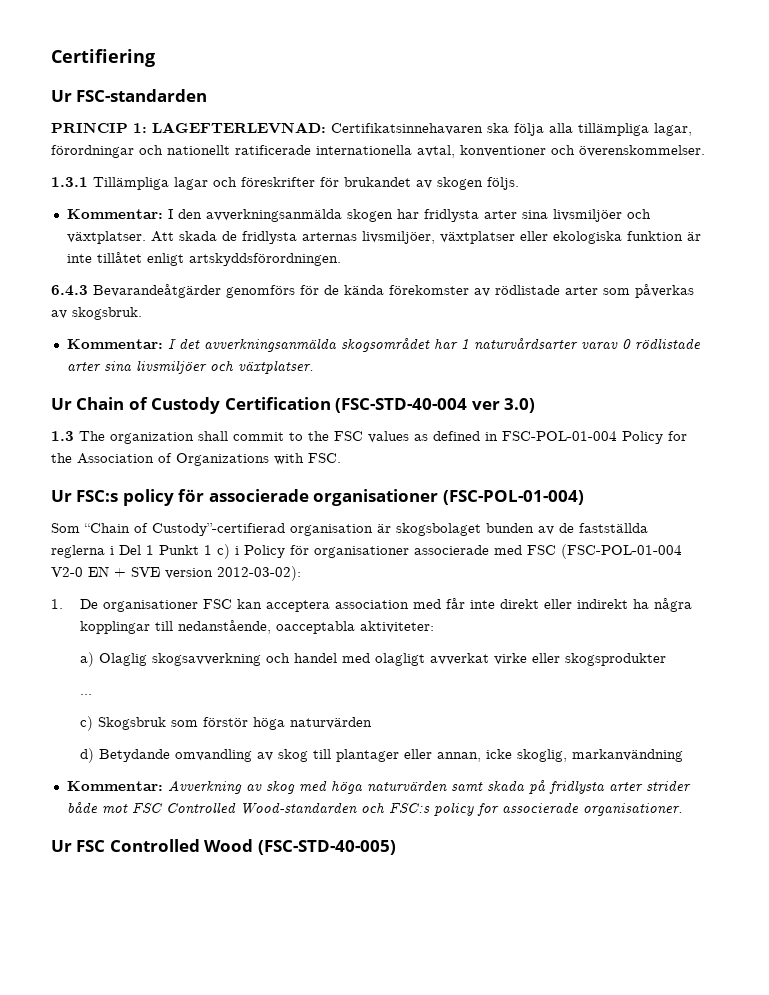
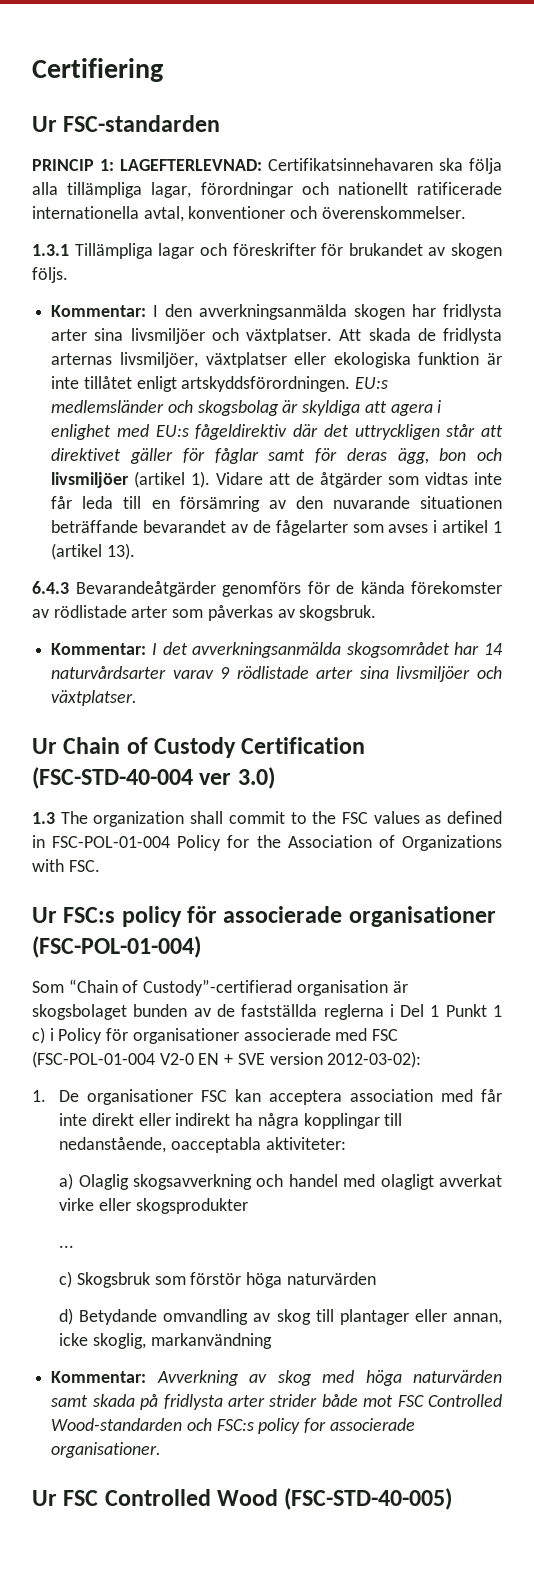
+ EU:s medlemsländer och skogsbolag är skyldiga att agera i enlighet med EU:s fågeldirektiv där det uttryckligen står att direktivet gäller för fåglar samt för deras ägg, bon och livsmiljöer (artikel 1). Vidare att de åtgärder som vidtas inte får leda till en försämring av den nuvarande situationen beträffande bevarandet av de fågelarter som avses i artikel 1 (artikel 13).
- Kommentar: I det avverkningsanmälda skogsområdet har 1 naturvårdsarter varav 0 rödlistade arter sina livsmiljöer och växtplatser.
+ Kommentar: I det avverkningsanmälda skogsområdet har 14 naturvårdsarter varav 9 rödlistade arter sina livsmiljöer och växtplatser.

